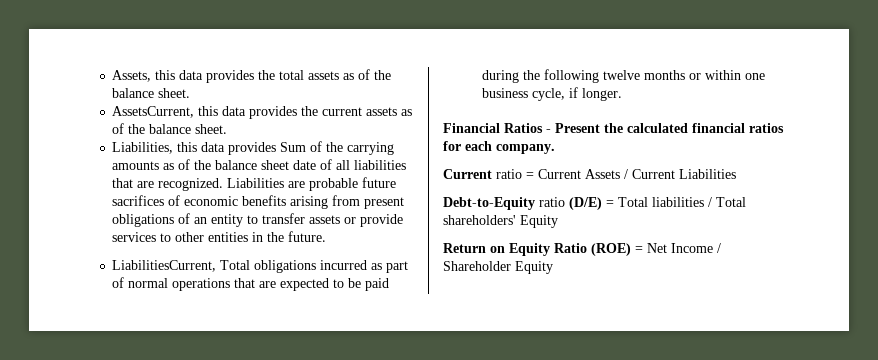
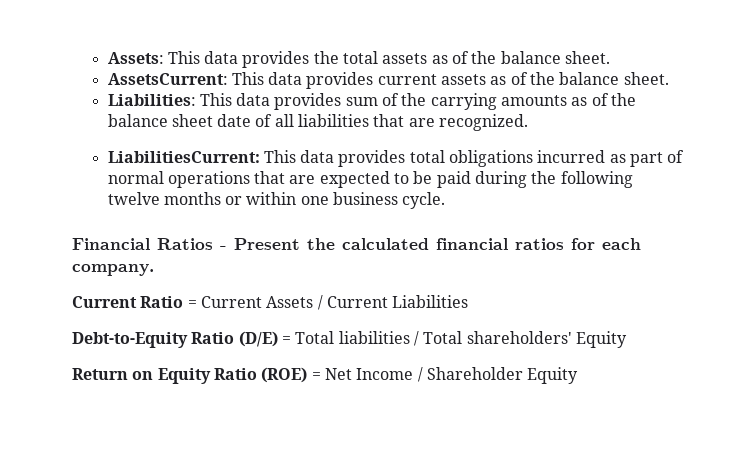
- Assets, this data provides the total assets as of the balance sheet.
+ Assets: This data provides the total assets as of the balance sheet.
- AssetsCurrent, this data provides the current assets as of the balance sheet.
+ AssetsCurrent: This data provides current assets as of the balance sheet.
- Liabilities, this data provides Sum of the carrying amounts as of the balance sheet date of all liabilities that are recognized. Liabilities are probable future sacrifices of economic benefits arising from present obligations of an entity to transfer assets or provide services to other entities in the future.
- LiabilitiesCurrent, Total obligations incurred as part of normal operations that are expected to be paid during the following twelve months or within one business cycle, if longer.
+ Liabilities: This data provides sum of the carrying amounts as of the balance sheet date of all liabilities that are recognized.
+ LiabilitiesCurrent: This data provides total obligations incurred as part of normal operations that are expected to be paid during the following twelve months or within one business cycle.
- Current ratio = Current Assets / Current Liabilities
+ Current Ratio = Current Assets / Current Liabilities
- Debt-to-Equity ratio (D/E) = Total liabilities / Total shareholders' Equity
+ Debt-to-Equity Ratio (D/E) = Total liabilities / Total shareholders' Equity

